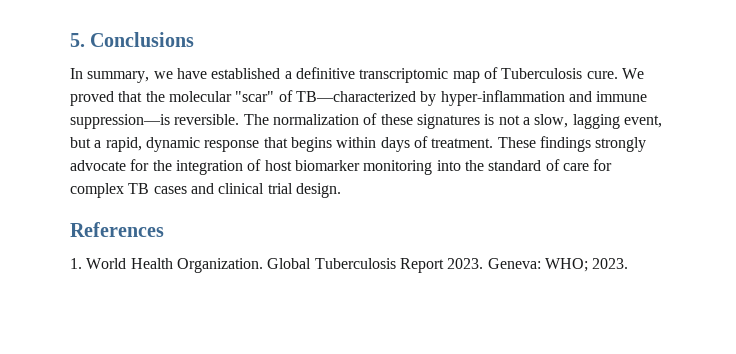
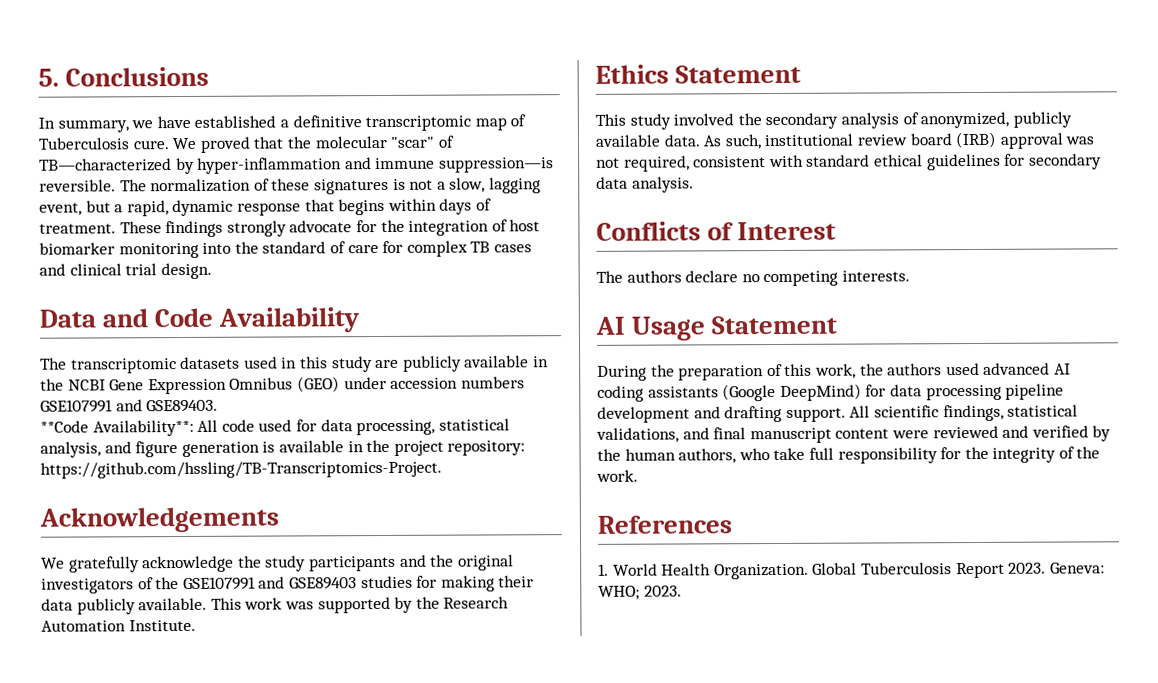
+ Data and Code Availability
+ The transcriptomic datasets used in this study are publicly available in the NCBI Gene Expression Omnibus (GEO) under accession numbers GSE107991 and GSE89403.
+ **Code Availability**: All code used for data processing, statistical analysis, and figure generation is available in the project repository: https://github.com/hssling/TB-Transcriptomics-Project.
+ Acknowledgements
+ We gratefully acknowledge the study participants and the original investigators of the GSE107991 and GSE89403 studies for making their data publicly available. This work was supported by the Research Automation Institute.
+ Ethics Statement
+ This study involved the secondary analysis of anonymized, publicly available data. As such, institutional review board (IRB) approval was not required, consistent with standard ethical guidelines for secondary data analysis.
+ Conflicts of Interest
+ The authors declare no competing interests.
+ AI Usage Statement
+ During the preparation of this work, the authors used advanced AI coding assistants (Google DeepMind) for data processing pipeline development and drafting support. All scientific findings, statistical validations, and final manuscript content were reviewed and verified by the human authors, who take full responsibility for the integrity of the work.

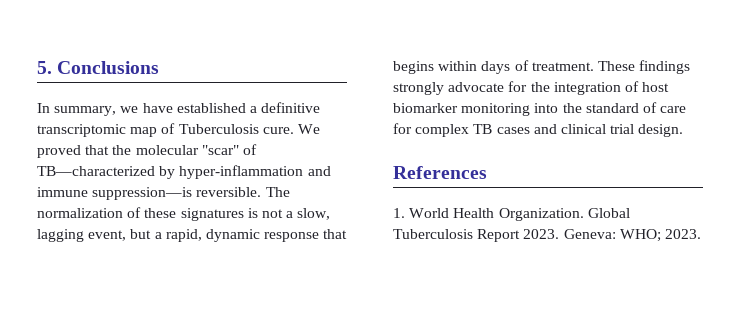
- Data and Code Availability
- The transcriptomic datasets used in this study are publicly available in the NCBI Gene Expression Omnibus (GEO) under accession numbers GSE107991 and GSE89403.
- **Code Availability**: All code used for data processing, statistical analysis, and figure generation is available in the project repository: https://github.com/hssling/TB-Transcriptomics-Project.
- Acknowledgements
- We gratefully acknowledge the study participants and the original investigators of the GSE107991 and GSE89403 studies for making their data publicly available. This work was supported by the Research Automation Institute.
- Ethics Statement
- This study involved the secondary analysis of anonymized, publicly available data. As such, institutional review board (IRB) approval was not required, consistent with standard ethical guidelines for secondary data analysis.
- Conflicts of Interest
- The authors declare no competing interests.
- AI Usage Statement
- During the preparation of this work, the authors used advanced AI coding assistants (Google DeepMind) for data processing pipeline development and drafting support. All scientific findings, statistical validations, and final manuscript content were reviewed and verified by the human authors, who take full responsibility for the integrity of the work.

